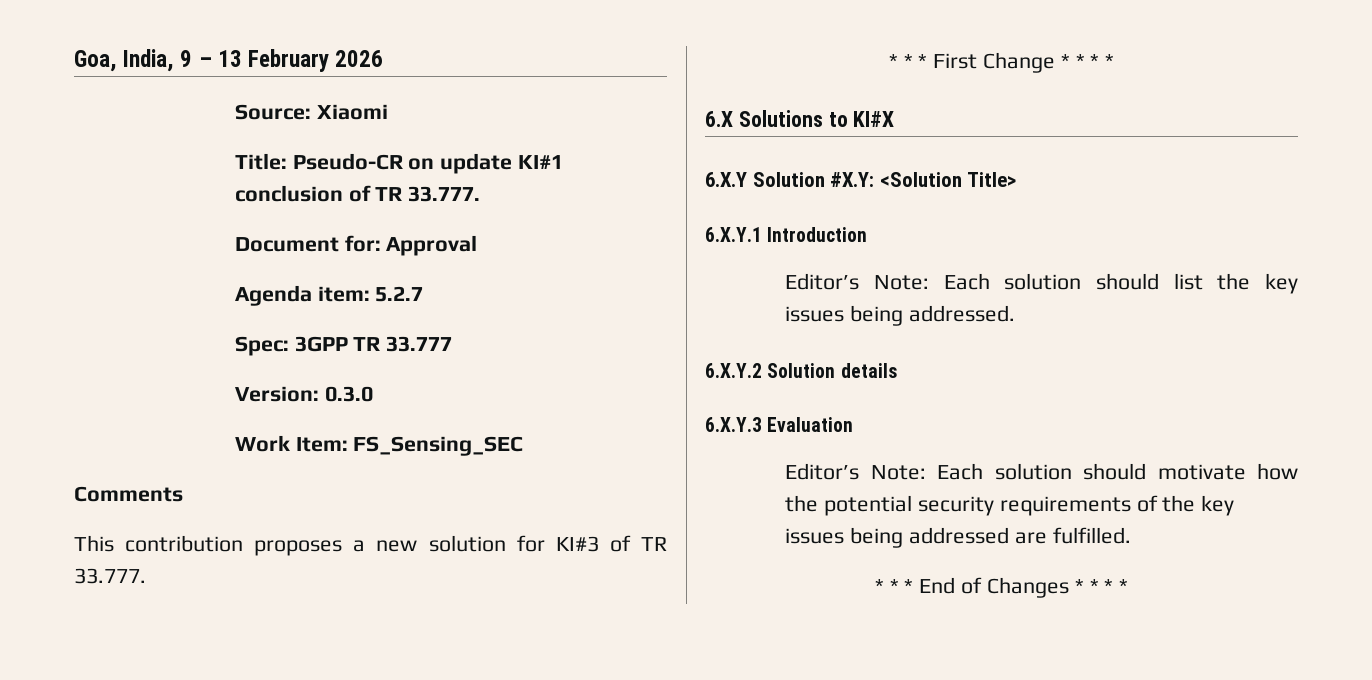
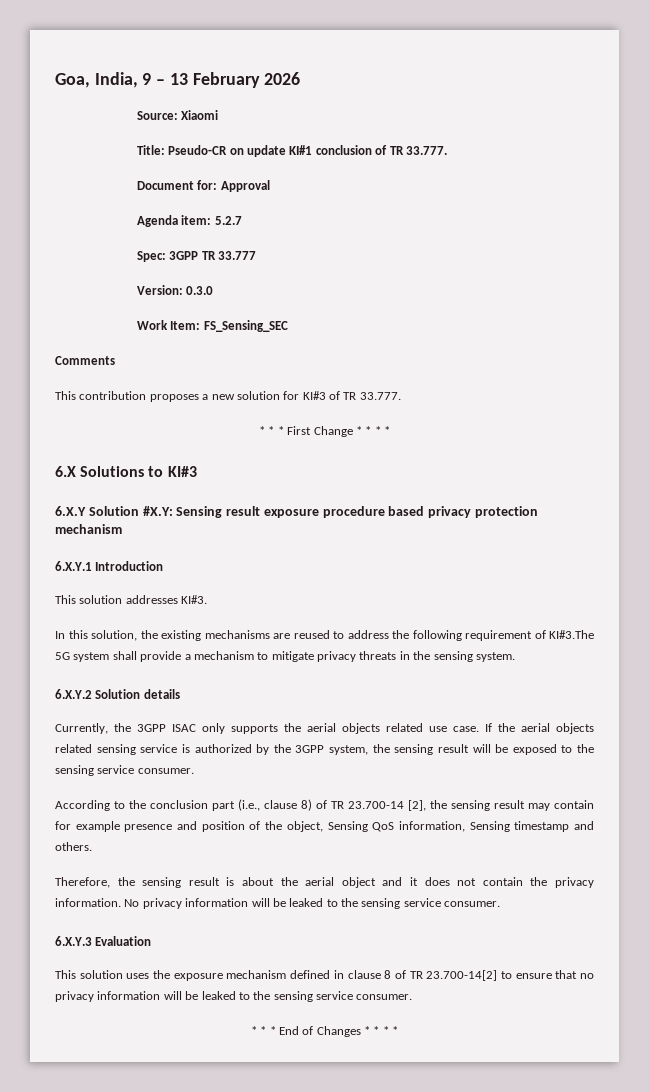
- 6.X Solutions to KI#X
+ 6.X Solutions to KI#3
- 6.X.Y Solution #X.Y: <Solution Title>
+ 6.X.Y Solution #X.Y: Sensing result exposure procedure based privacy protection mechanism
  6.X.Y.1 Introduction
- Editor’s Note: Each solution should list the key issues being addressed.
+ This solution addresses KI#3.
+ In this solution, the existing mechanisms are reused to address the following requirement of KI#3.The 5G system shall provide a mechanism to mitigate privacy threats in the sensing system.
  6.X.Y.2 Solution details
+ Currently, the 3GPP ISAC only supports the aerial objects related use case. If the aerial objects related sensing service is authorized by the 3GPP system, the sensing result will be exposed to the sensing service consumer.
+ According to the conclusion part (i.e., clause 8) of TR 23.700-14 [2], the sensing result may contain for example presence and position of the object, Sensing QoS information, Sensing timestamp and others.
+ Therefore, the sensing result is about the aerial object and it does not contain the privacy information. No privacy information will be leaked to the sensing service consumer.
  6.X.Y.3 Evaluation
- Editor’s Note: Each solution should motivate how the potential security requirements of the key issues being addressed are fulfilled.
+ This solution uses the exposure mechanism defined in clause 8 of TR 23.700-14[2] to ensure that no privacy information will be leaked to the sensing service consumer.

